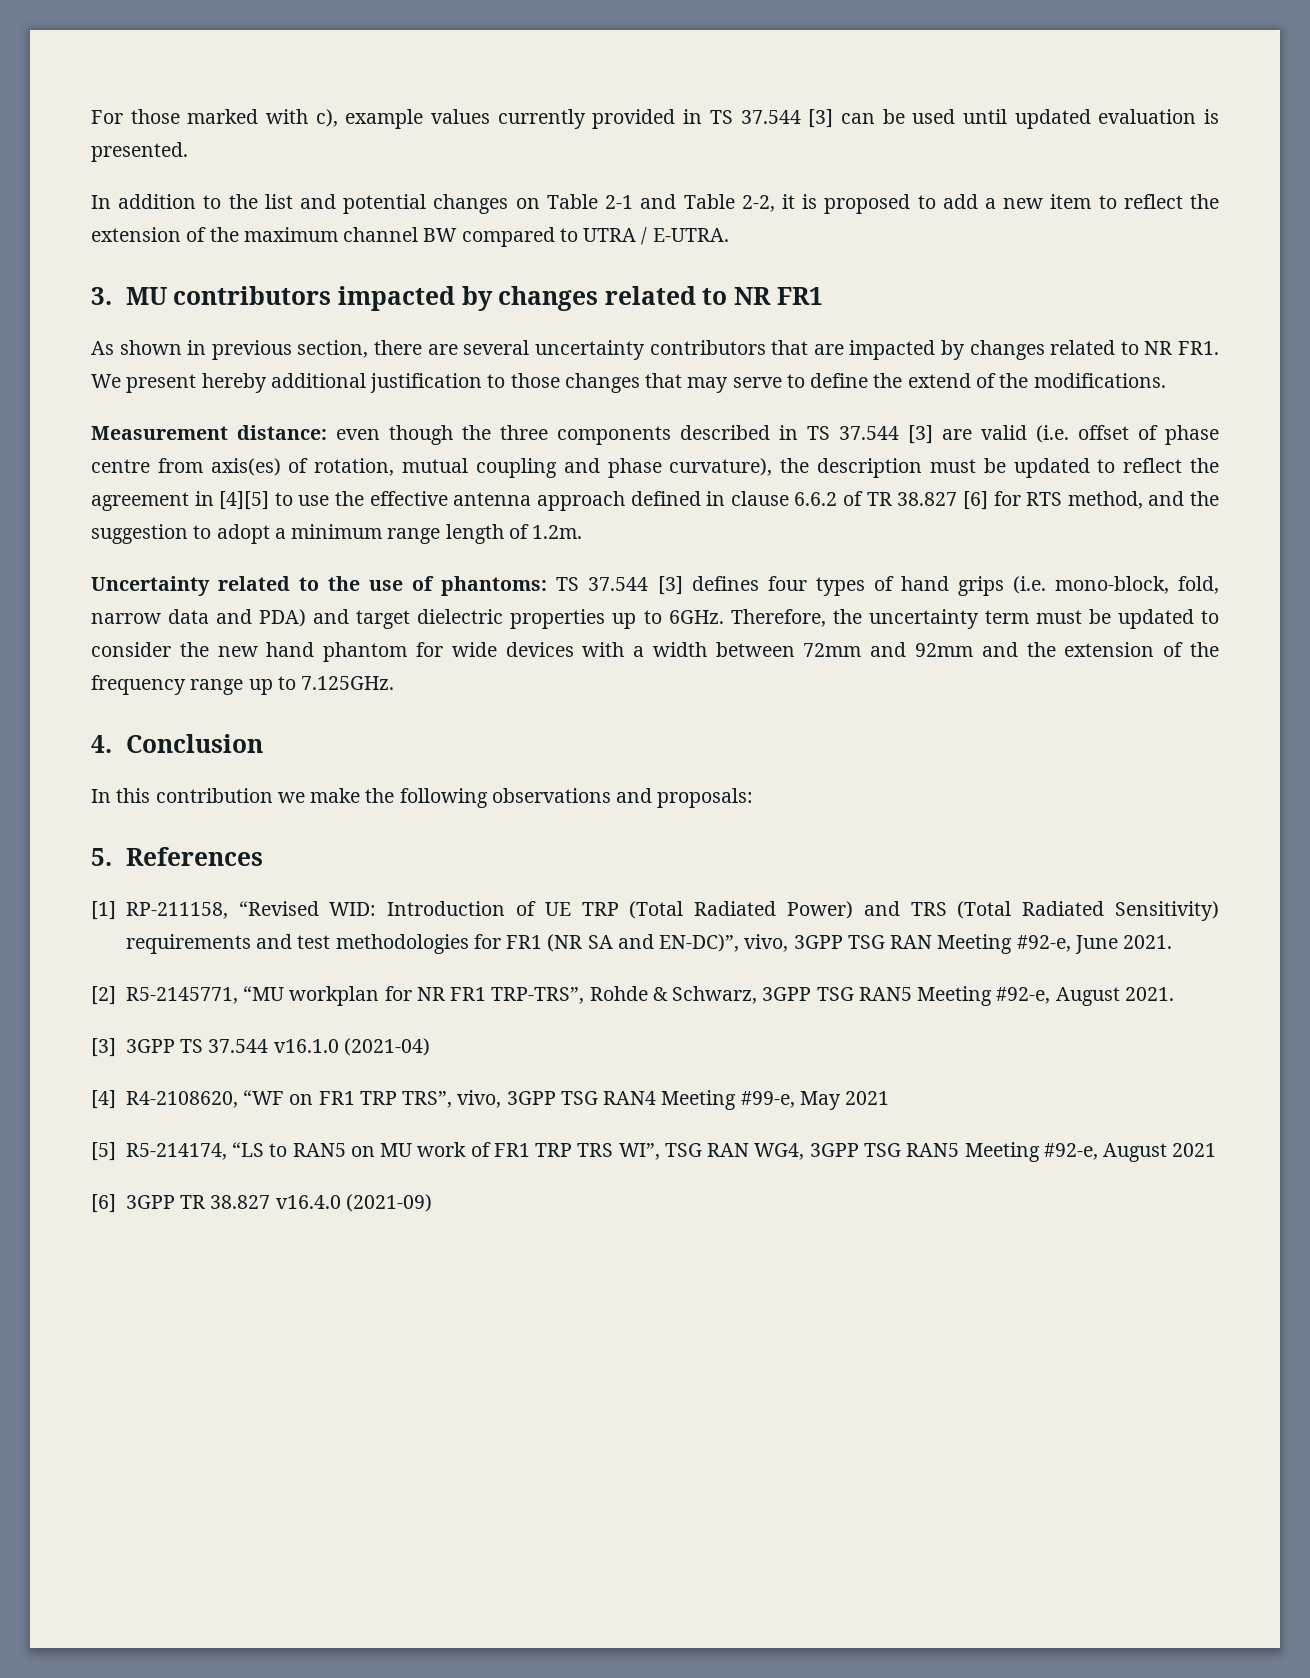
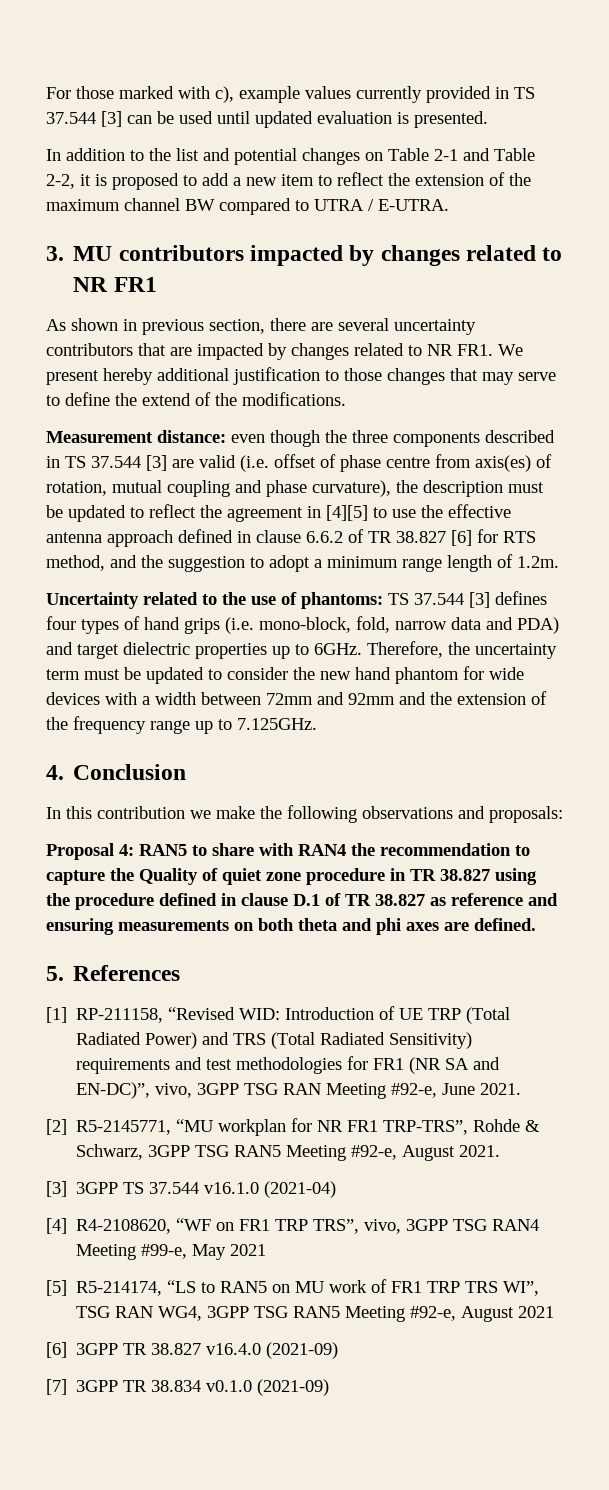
+ Proposal 4: RAN5 to share with RAN4 the recommendation to capture the Quality of quiet zone procedure in TR 38.827 using the procedure defined in clause D.1 of TR 38.827 as reference and ensuring measurements on both theta and phi axes are defined.
+ [7] 3GPP TR 38.834 v0.1.0 (2021-09)

